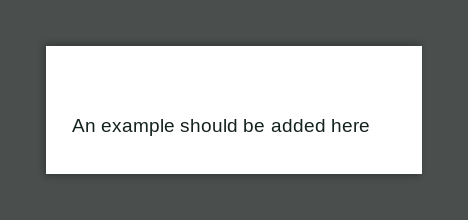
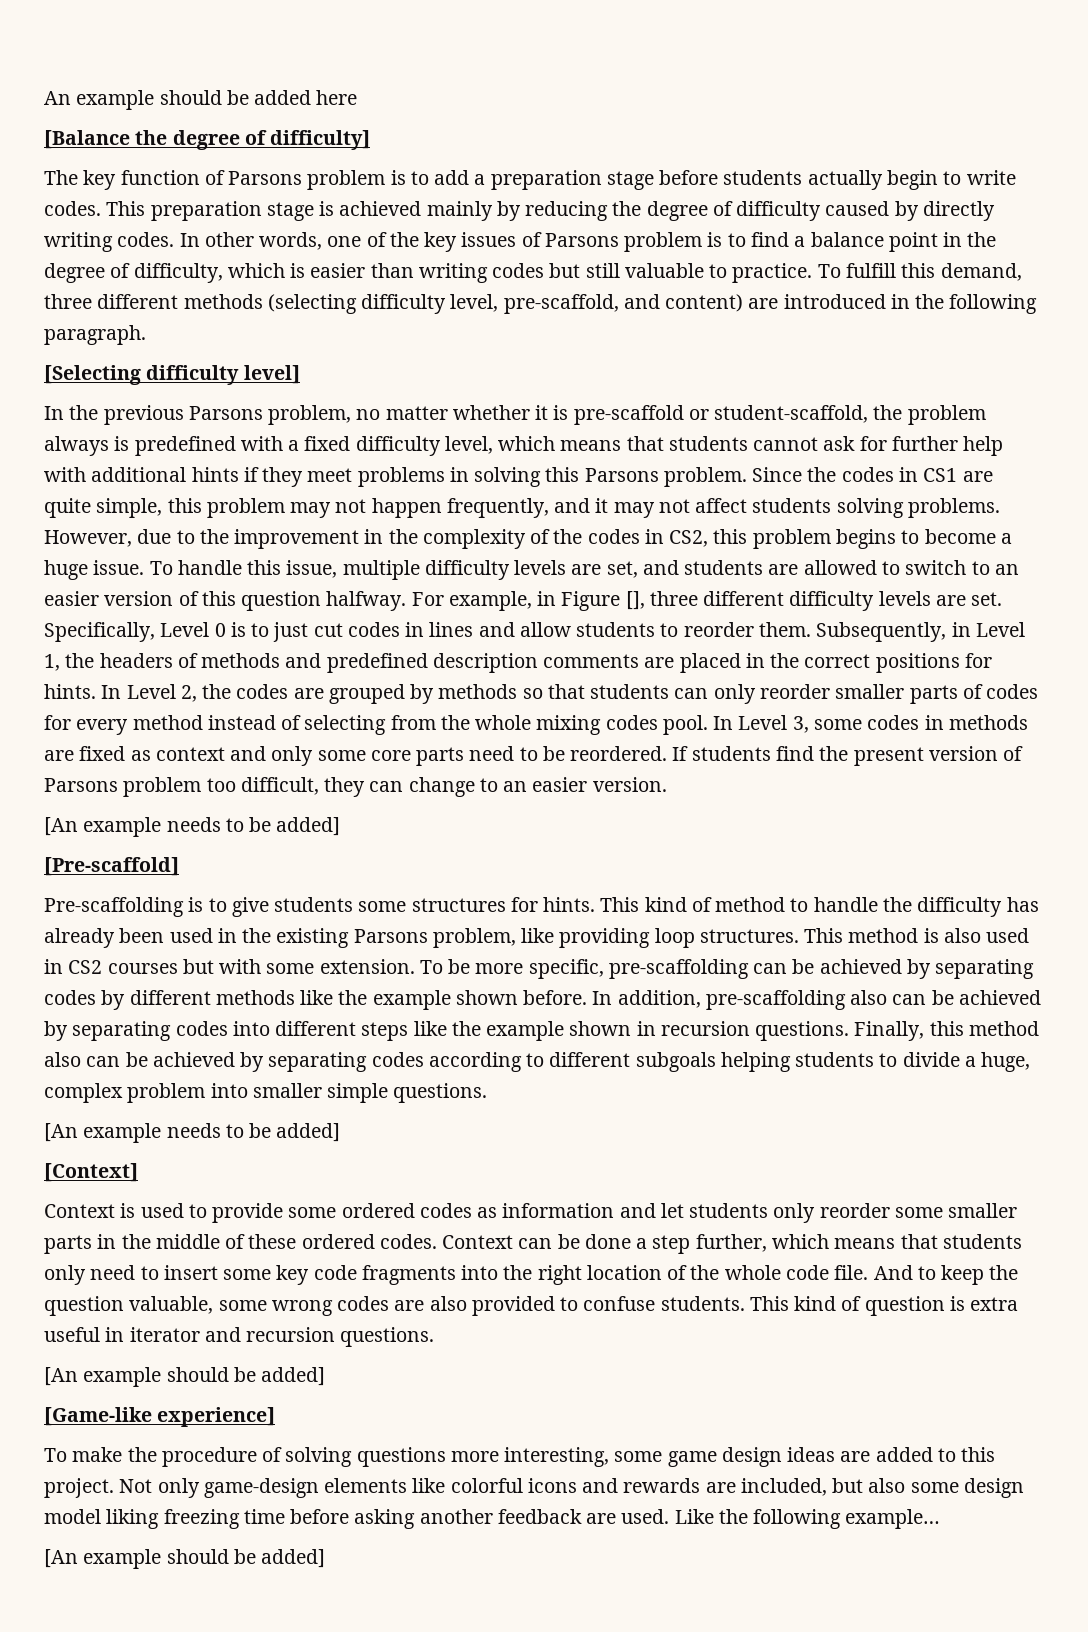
+ [Balance the degree of difficulty]
+ The key function of Parsons problem is to add a preparation stage before students actually begin to write codes. This preparation stage is achieved mainly by reducing the degree of difficulty caused by directly writing codes. In other words, one of the key issues of Parsons problem is to find a balance point in the degree of difficulty, which is easier than writing codes but still valuable to practice. To fulfill this demand, three different methods (selecting difficulty level, pre-scaffold, and content) are introduced in the following paragraph.
+ [Selecting difficulty level]
+ In the previous Parsons problem, no matter whether it is pre-scaffold or student-scaffold, the problem always is predefined with a fixed difficulty level, which means that students cannot ask for further help with additional hints if they meet problems in solving this Parsons problem. Since the codes in CS1 are quite simple, this problem may not happen frequently, and it may not affect students solving problems. However, due to the improvement in the complexity of the codes in CS2, this problem begins to become a huge issue. To handle this issue, multiple difficulty levels are set, and students are allowed to switch to an easier version of this question halfway. For example, in Figure [], three different difficulty levels are set. Specifically, Level 0 is to just cut codes in lines and allow students to reorder them. Subsequently, in Level 1, the headers of methods and predefined description comments are placed in the correct positions for hints. In Level 2, the codes are grouped by methods so that students can only reorder smaller parts of codes for every method instead of selecting from the whole mixing codes pool. In Level 3, some codes in methods are fixed as context and only some core parts need to be reordered. If students find the present version of Parsons problem too difficult, they can change to an easier version.
+ [An example needs to be added]
+ [Pre-scaffold]
+ Pre-scaffolding is to give students some structures for hints. This kind of method to handle the difficulty has already been used in the existing Parsons problem, like providing loop structures. This method is also used in CS2 courses but with some extension. To be more specific, pre-scaffolding can be achieved by separating codes by different methods like the example shown before. In addition, pre-scaffolding also can be achieved by separating codes into different steps like the example shown in recursion questions. Finally, this method also can be achieved by separating codes according to different subgoals helping students to divide a huge, complex problem into smaller simple questions.
+ [An example needs to be added]
+ [Context]
+ Context is used to provide some ordered codes as information and let students only reorder some smaller parts in the middle of these ordered codes. Context can be done a step further, which means that students only need to insert some key code fragments into the right location of the whole code file. And to keep the question valuable, some wrong codes are also provided to confuse students. This kind of question is extra useful in iterator and recursion questions.
+ [An example should be added]
+ [Game-like experience]
+ To make the procedure of solving questions more interesting, some game design ideas are added to this project. Not only game-design elements like colorful icons and rewards are included, but also some design model liking freezing time before asking another feedback are used. Like the following example…
+ [An example should be added]

